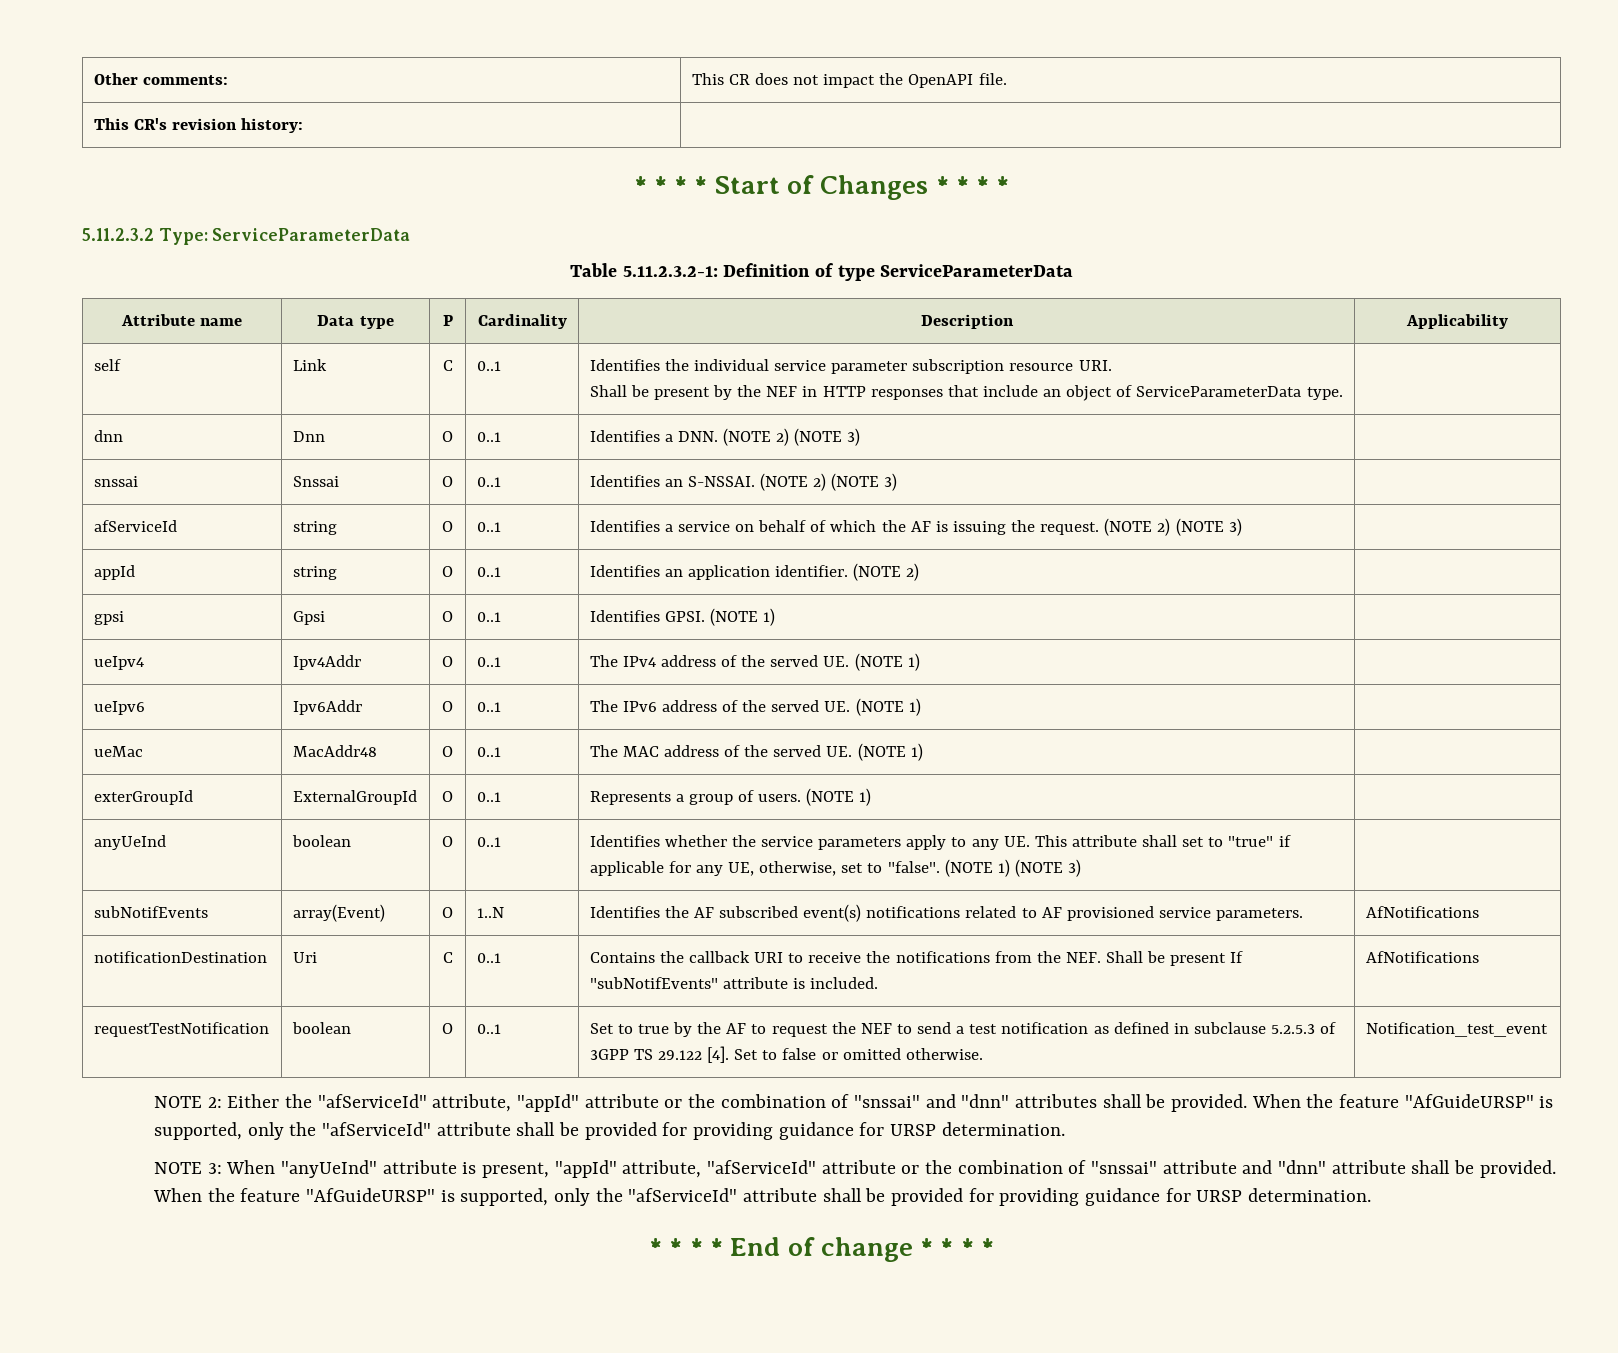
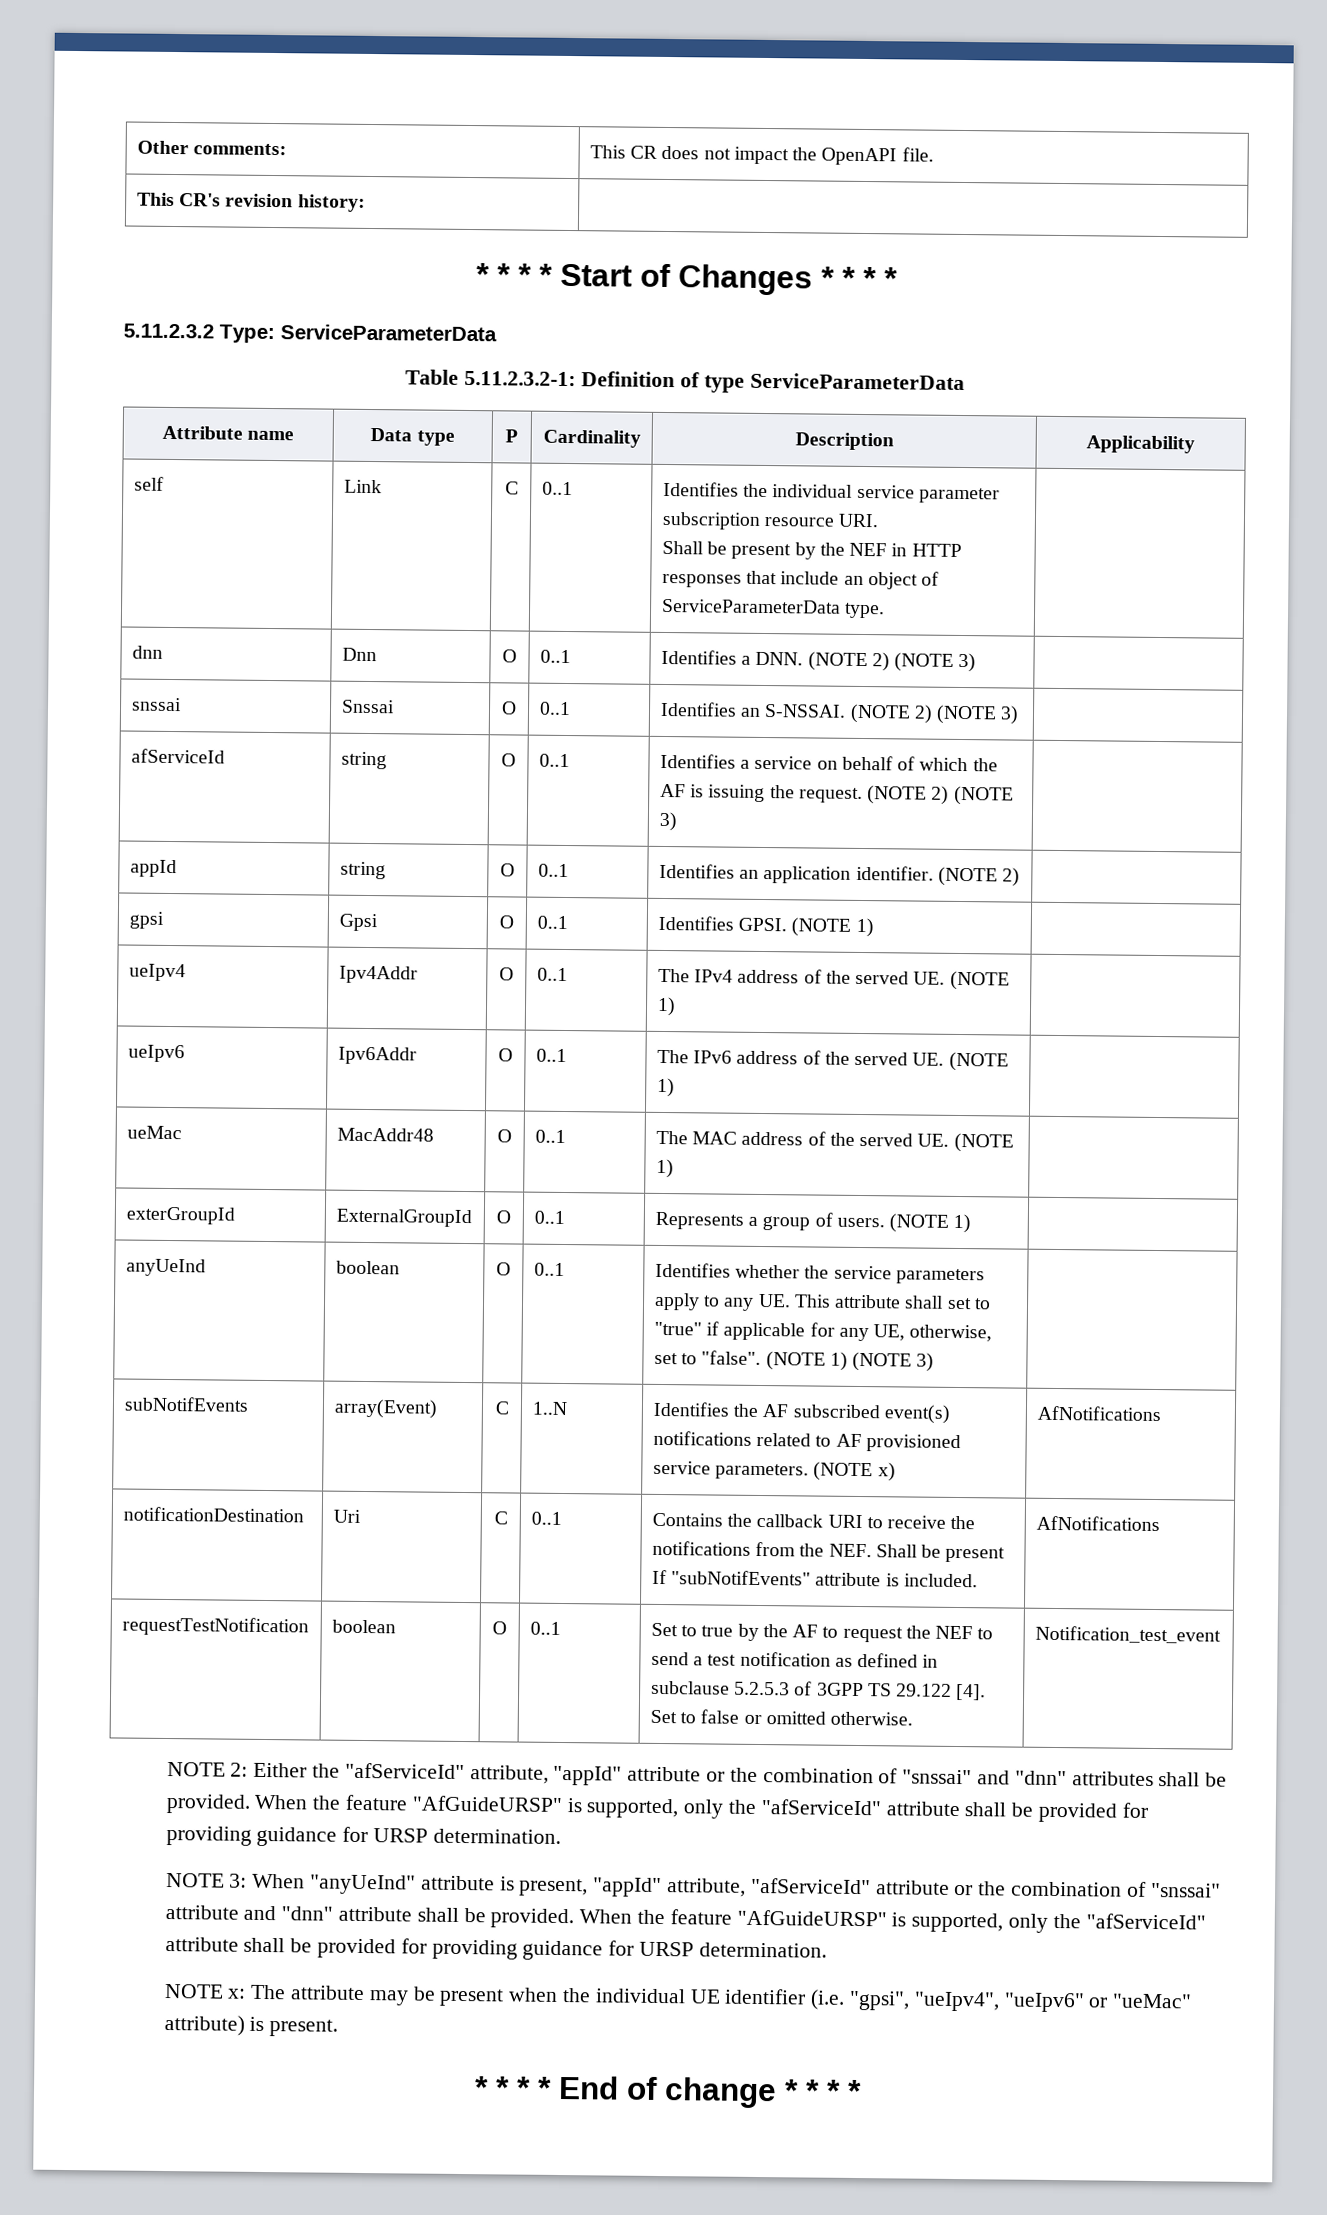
- subNotifEvents | array(Event) | O | 1..N | Identifies the AF subscribed event(s) notifications related to AF provisioned service parameters. | AfNotifications
+ subNotifEvents | array(Event) | C | 1..N | Identifies the AF subscribed event(s) notifications related to AF provisioned service parameters. (NOTE x) | AfNotifications
+ NOTE x: The attribute may be present when the individual UE identifier (i.e. "gpsi", "ueIpv4", "ueIpv6" or "ueMac" attribute) is present.

